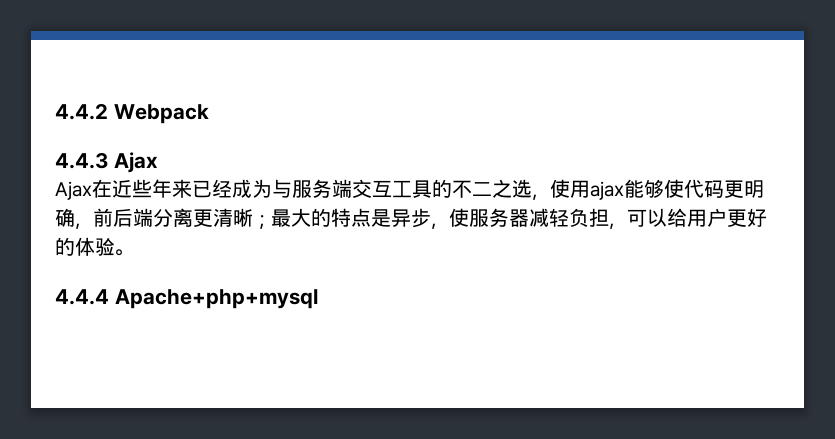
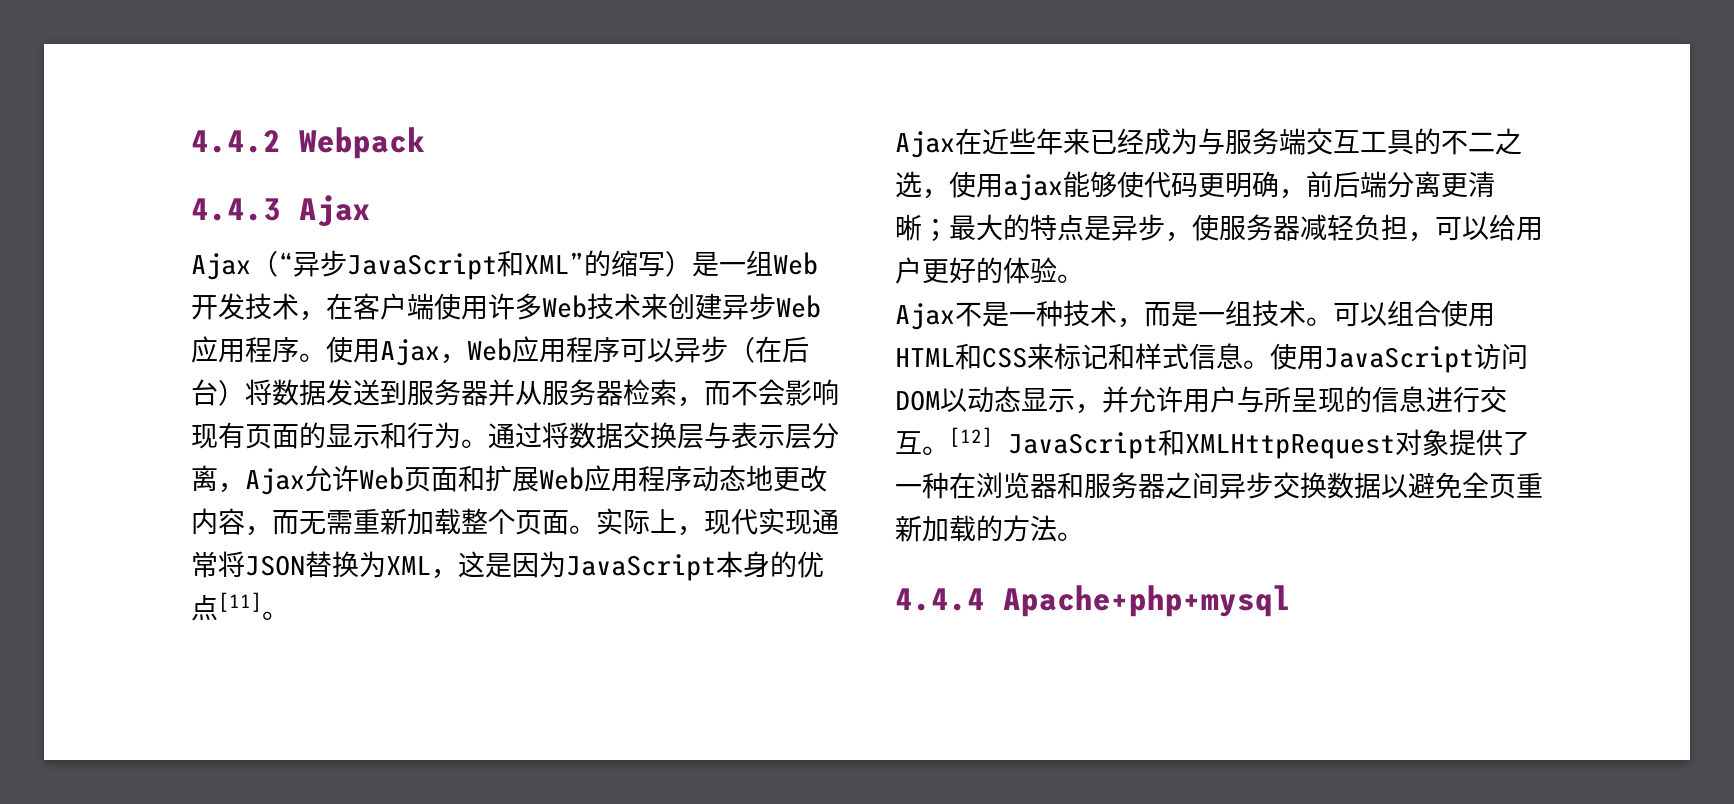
+ Ajax（“异步JavaScript和XML”的缩写）是一组Web开发技术，在客户端使用许多Web技术来创建异步Web应用程序。使用Ajax，Web应用程序可以异步（在后台）将数据发送到服务器并从服务器检索，而不会影响现有页面的显示和行为。通过将数据交换层与表示层分离，Ajax允许Web页面和扩展Web应用程序动态地更改内容，而无需重新加载整个页面。实际上，现代实现通常将JSON替换为XML，这是因为JavaScript本身的优点[11]。
+ Ajax不是一种技术，而是一组技术。可以组合使用HTML和CSS来标记和样式信息。使用JavaScript访问DOM以动态显示，并允许用户与所呈现的信息进行交互。[12] JavaScript和XMLHttpRequest对象提供了一种在浏览器和服务器之间异步交换数据以避免全页重新加载的方法。

